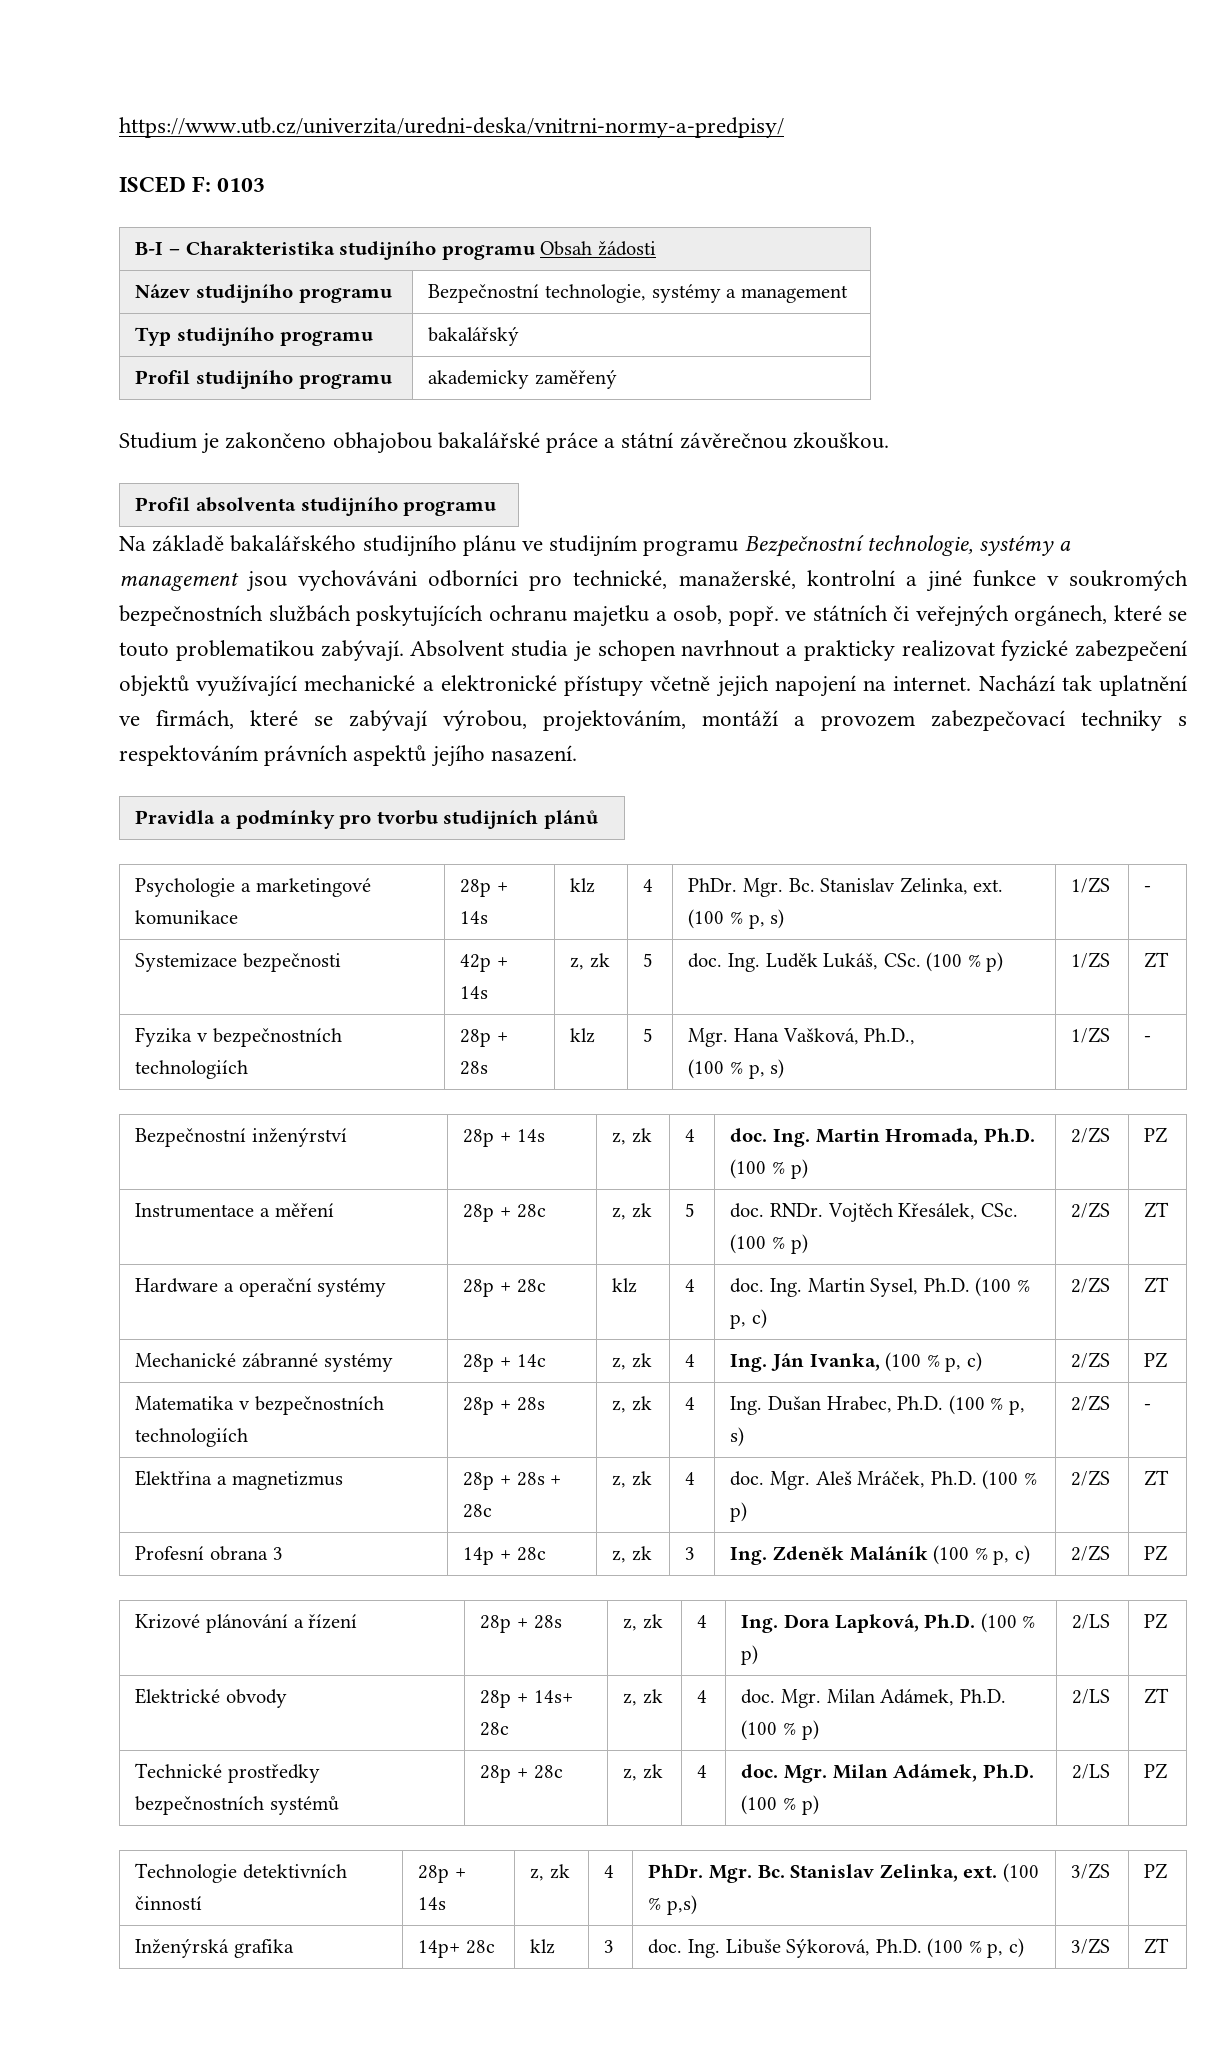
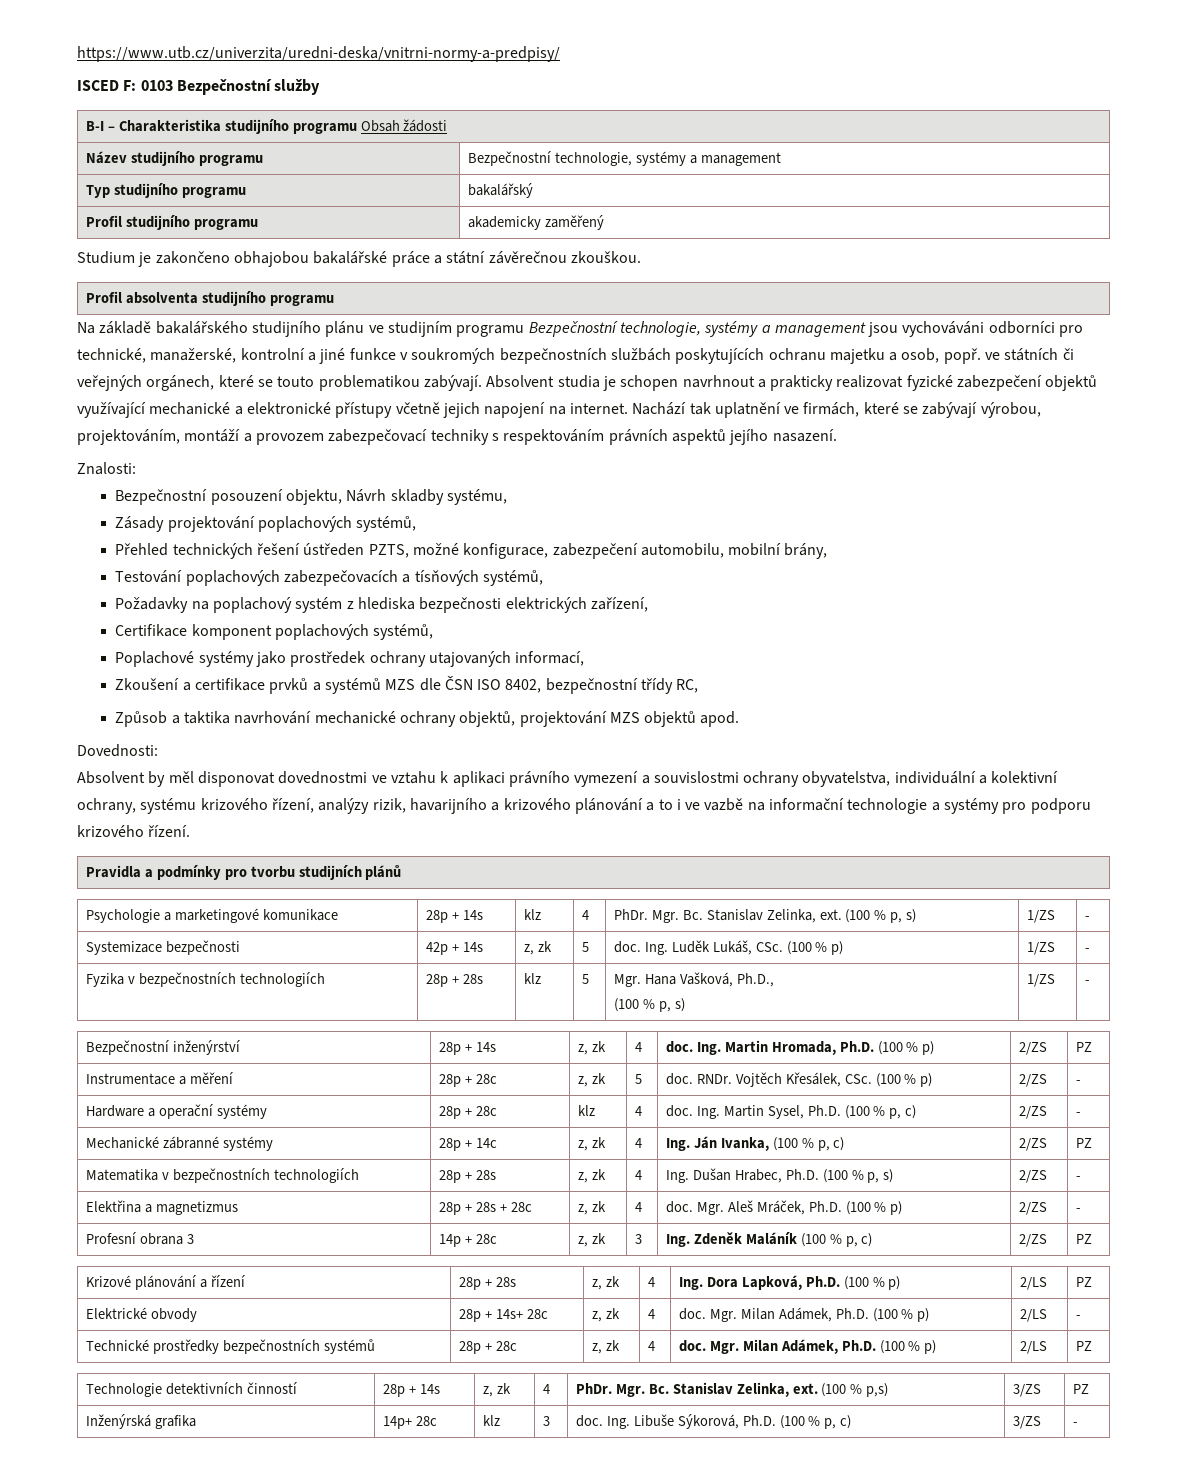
- ISCED F: 0103
+ ISCED F: 0103 Bezpečnostní služby
+ Znalosti:
+ Bezpečnostní posouzení objektu, Návrh skladby systému,
+ Zásady projektování poplachových systémů,
+ Přehled technických řešení ústředen PZTS, možné konfigurace, zabezpečení automobilu, mobilní brány,
+ Testování poplachových zabezpečovacích a tísňových systémů,
+ Požadavky na poplachový systém z hlediska bezpečnosti elektrických zařízení,
+ Certifikace komponent poplachových systémů,
+ Poplachové systémy jako prostředek ochrany utajovaných informací,
+ Zkoušení a certifikace prvků a systémů MZS dle ČSN ISO 8402, bezpečnostní třídy RC,
+ Způsob a taktika navrhování mechanické ochrany objektů, projektování MZS objektů apod.
+ Dovednosti:
+ Absolvent by měl disponovat dovednostmi ve vztahu k aplikaci právního vymezení a souvislostmi ochrany obyvatelstva, individuální a kolektivní ochrany, systému krizového řízení, analýzy rizik, havarijního a krizového plánování a to i ve vazbě na informační technologie a systémy pro podporu krizového řízení.
- Systemizace bezpečnosti | 42p + 14s | z, zk | 5 | doc. Ing. Luděk Lukáš, CSc. (100 % p) | 1/ZS | ZT
+ Systemizace bezpečnosti | 42p + 14s | z, zk | 5 | doc. Ing. Luděk Lukáš, CSc. (100 % p) | 1/ZS | -
- Instrumentace a měření | 28p + 28c | z, zk | 5 | doc. RNDr. Vojtěch Křesálek, CSc. (100 % p) | 2/ZS | ZT
+ Instrumentace a měření | 28p + 28c | z, zk | 5 | doc. RNDr. Vojtěch Křesálek, CSc. (100 % p) | 2/ZS | -
- Hardware a operační systémy | 28p + 28c | klz | 4 | doc. Ing. Martin Sysel, Ph.D. (100 % p, c) | 2/ZS | ZT
+ Hardware a operační systémy | 28p + 28c | klz | 4 | doc. Ing. Martin Sysel, Ph.D. (100 % p, c) | 2/ZS | -
- Elektřina a magnetizmus | 28p + 28s + 28c | z, zk | 4 | doc. Mgr. Aleš Mráček, Ph.D. (100 % p) | 2/ZS | ZT
+ Elektřina a magnetizmus | 28p + 28s + 28c | z, zk | 4 | doc. Mgr. Aleš Mráček, Ph.D. (100 % p) | 2/ZS | -
- Elektrické obvody | 28p + 14s+ 28c | z, zk | 4 | doc. Mgr. Milan Adámek, Ph.D. (100 % p) | 2/LS | ZT
+ Elektrické obvody | 28p + 14s+ 28c | z, zk | 4 | doc. Mgr. Milan Adámek, Ph.D. (100 % p) | 2/LS | -
- Inženýrská grafika | 14p+ 28c | klz | 3 | doc. Ing. Libuše Sýkorová, Ph.D. (100 % p, c) | 3/ZS | ZT
+ Inženýrská grafika | 14p+ 28c | klz | 3 | doc. Ing. Libuše Sýkorová, Ph.D. (100 % p, c) | 3/ZS | -

